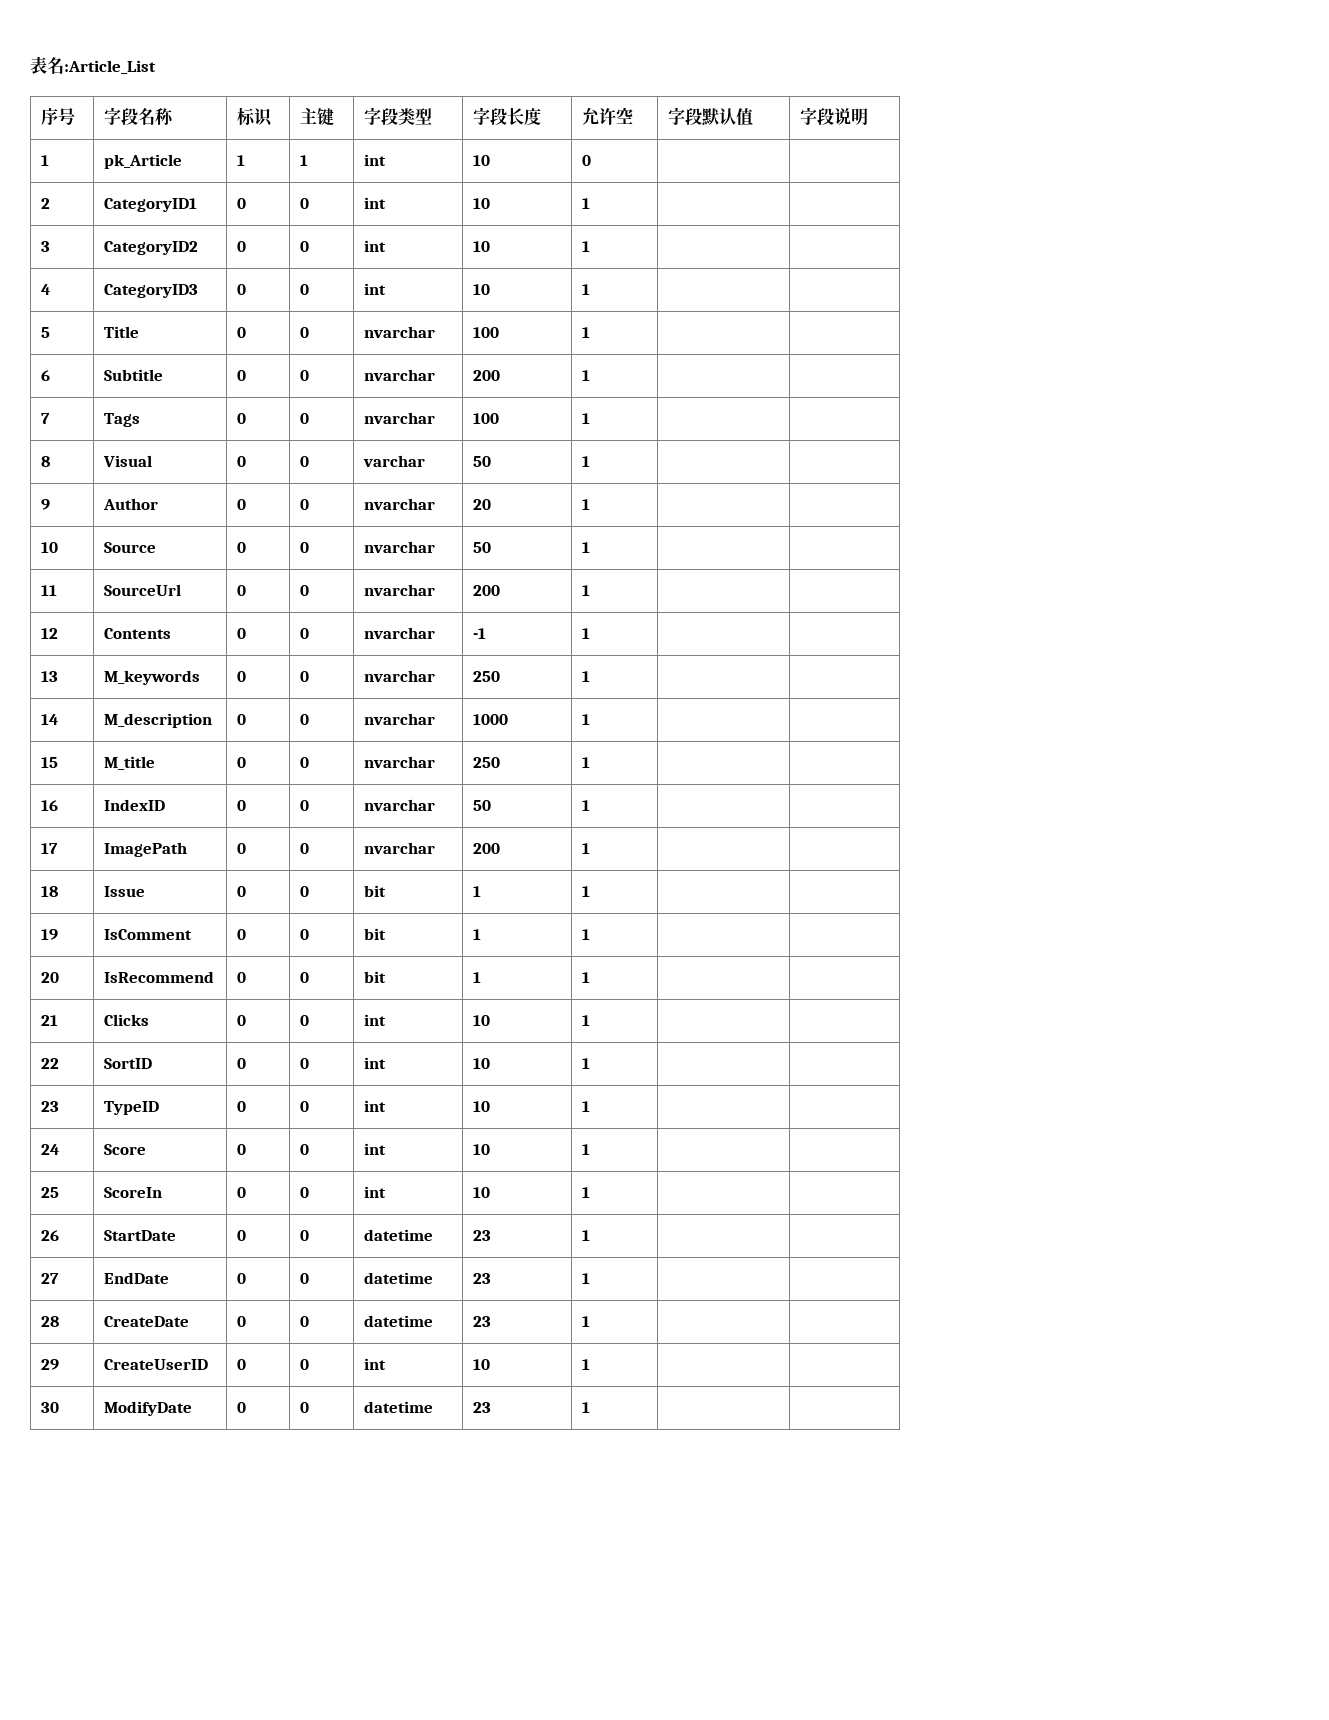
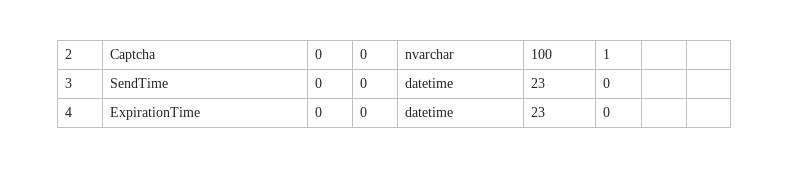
- 表名:Article_List
- 序号 | 字段名称 | 标识 | 主键 | 字段类型 | 字段长度 | 允许空 | 字段默认值 | 字段说明
- 1 | pk_Article | 1 | 1 | int | 10 | 0 | |
- 2 | CategoryID1 | 0 | 0 | int | 10 | 1 | |
- 3 | CategoryID2 | 0 | 0 | int | 10 | 1 | |
- 4 | CategoryID3 | 0 | 0 | int | 10 | 1 | |
- 5 | Title | 0 | 0 | nvarchar | 100 | 1 | |
- 6 | Subtitle | 0 | 0 | nvarchar | 200 | 1 | |
- 7 | Tags | 0 | 0 | nvarchar | 100 | 1 | |
- 8 | Visual | 0 | 0 | varchar | 50 | 1 | |
- 9 | Author | 0 | 0 | nvarchar | 20 | 1 | |
- 10 | Source | 0 | 0 | nvarchar | 50 | 1 | |
- 11 | SourceUrl | 0 | 0 | nvarchar | 200 | 1 | |
- 12 | Contents | 0 | 0 | nvarchar | -1 | 1 | |
- 13 | M_keywords | 0 | 0 | nvarchar | 250 | 1 | |
- 14 | M_description | 0 | 0 | nvarchar | 1000 | 1 | |
- 15 | M_title | 0 | 0 | nvarchar | 250 | 1 | |
- 16 | IndexID | 0 | 0 | nvarchar | 50 | 1 | |
- 17 | ImagePath | 0 | 0 | nvarchar | 200 | 1 | |
- 18 | Issue | 0 | 0 | bit | 1 | 1 | |
- 19 | IsComment | 0 | 0 | bit | 1 | 1 | |
- 20 | IsRecommend | 0 | 0 | bit | 1 | 1 | |
- 21 | Clicks | 0 | 0 | int | 10 | 1 | |
- 22 | SortID | 0 | 0 | int | 10 | 1 | |
- 23 | TypeID | 0 | 0 | int | 10 | 1 | |
- 24 | Score | 0 | 0 | int | 10 | 1 | |
- 25 | ScoreIn | 0 | 0 | int | 10 | 1 | |
- 26 | StartDate | 0 | 0 | datetime | 23 | 1 | |
- 27 | EndDate | 0 | 0 | datetime | 23 | 1 | |
- 28 | CreateDate | 0 | 0 | datetime | 23 | 1 | |
- 29 | CreateUserID | 0 | 0 | int | 10 | 1 | |
- 30 | ModifyDate | 0 | 0 | datetime | 23 | 1 | |
+ 2 | Captcha | 0 | 0 | nvarchar | 100 | 1 | |
+ 3 | SendTime | 0 | 0 | datetime | 23 | 0 | |
+ 4 | ExpirationTime | 0 | 0 | datetime | 23 | 0 | |

